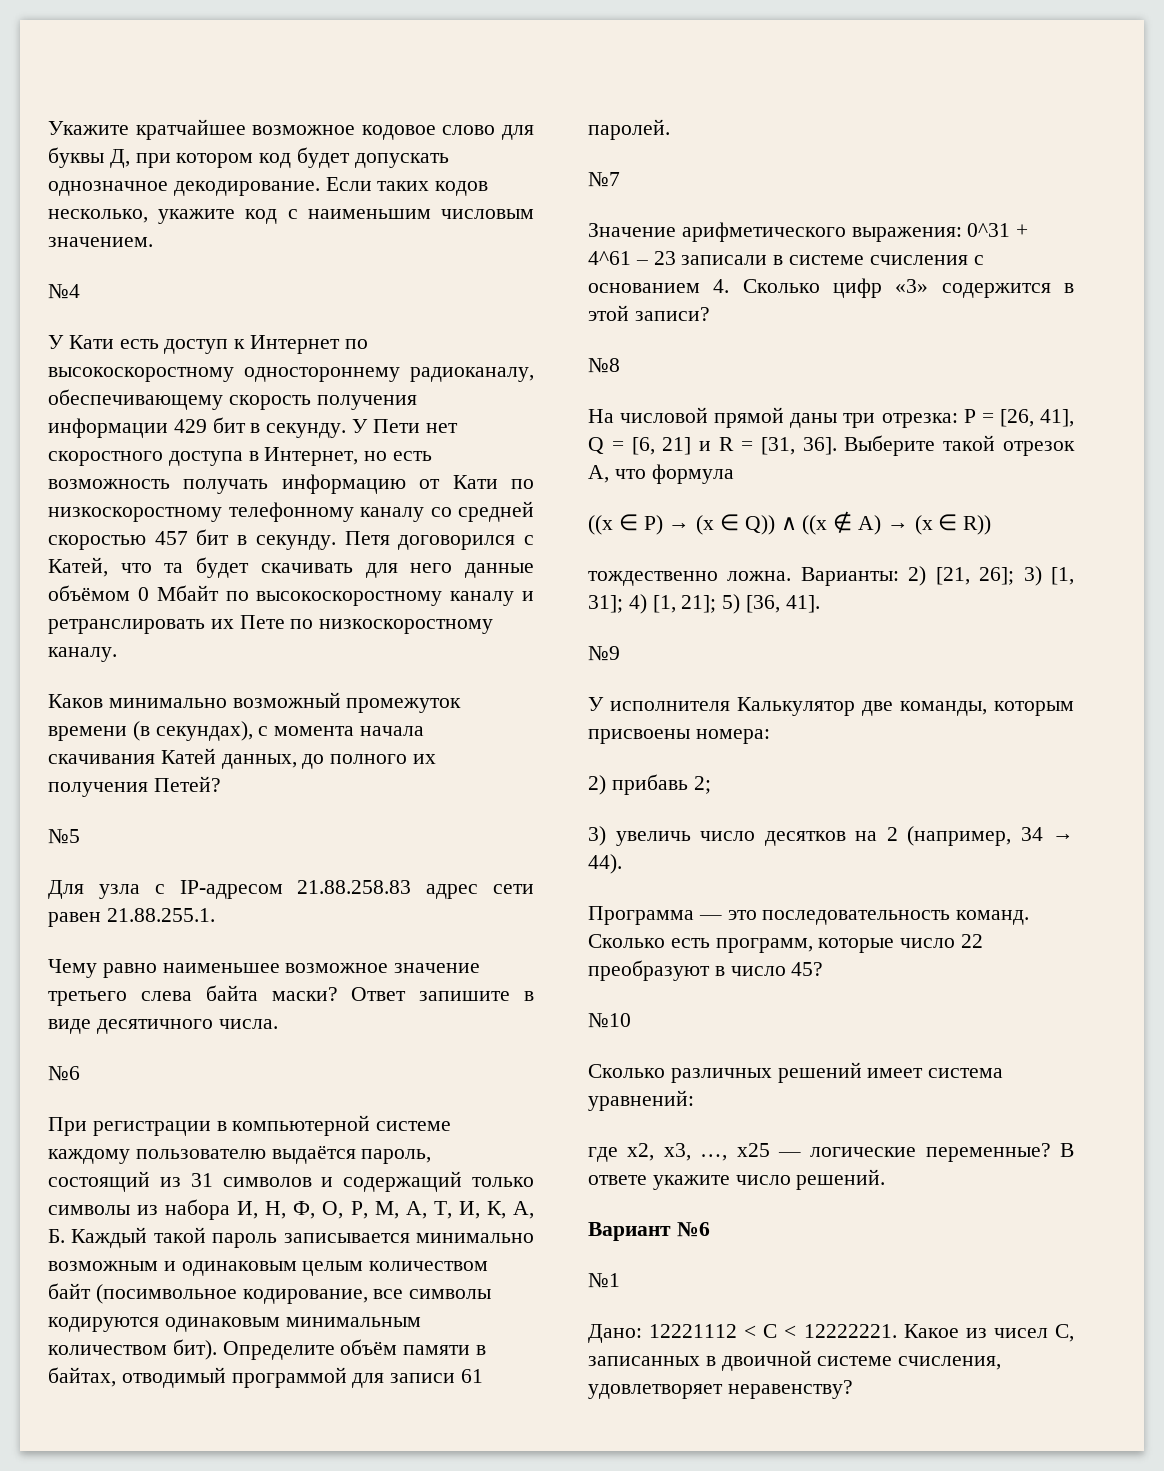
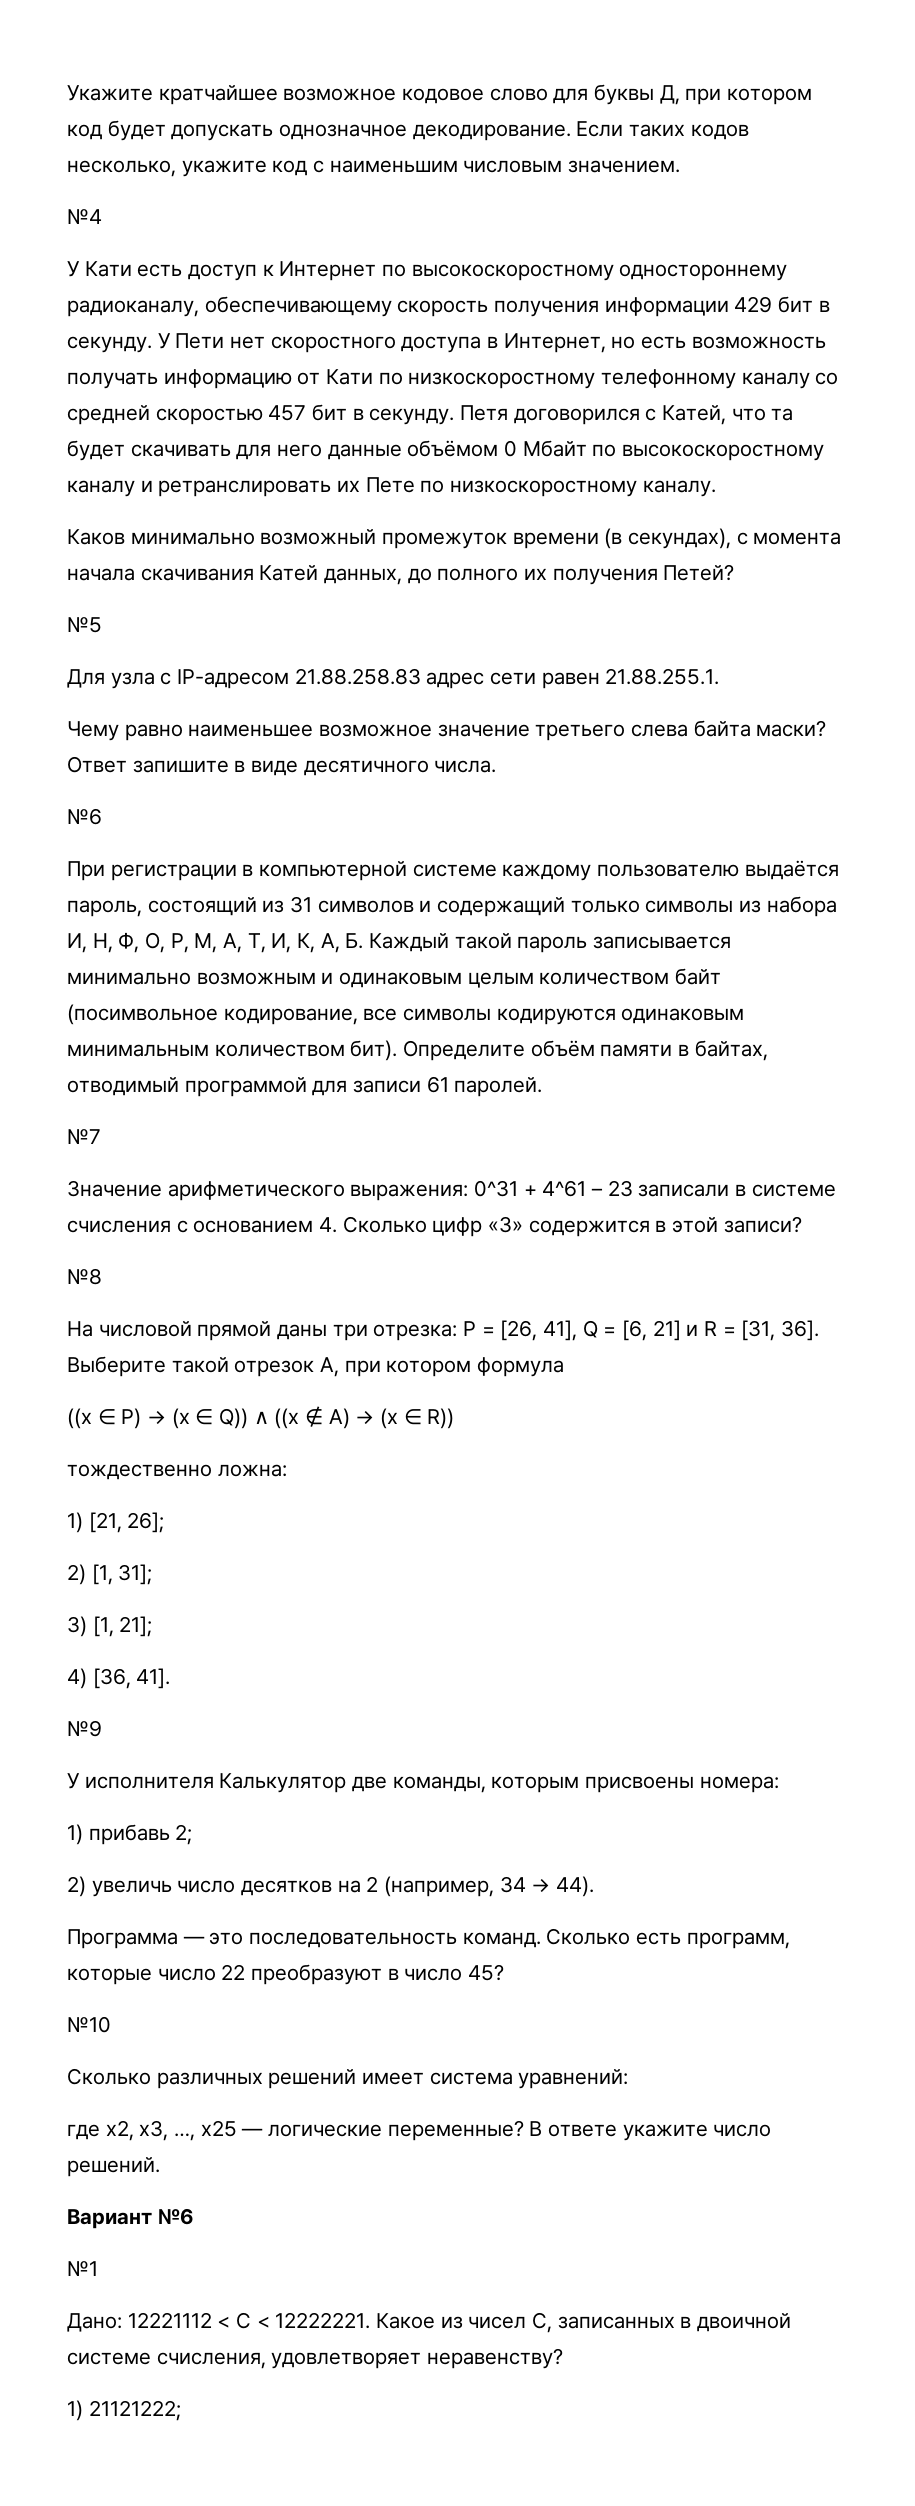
- Выберите такой отрезок A, что формула
+ Выберите такой отрезок A, при котором формула
- тождественно ложна. Варианты: 2) [21, 26]; 3) [1, 31]; 4) [1, 21]; 5) [36, 41].
+ тождественно ложна:
+ 1) [21, 26];
+ 2) [1, 31];
+ 3) [1, 21];
+ 4) [36, 41].
- 2) прибавь 2;
+ 1) прибавь 2;
- 3) увеличь число десятков на 2 (например, 34 → 44).
+ 2) увеличь число десятков на 2 (например, 34 → 44).
+ 1) 21121222;

